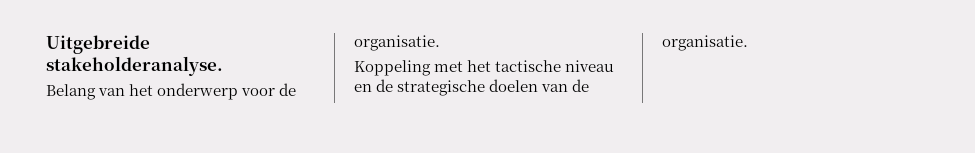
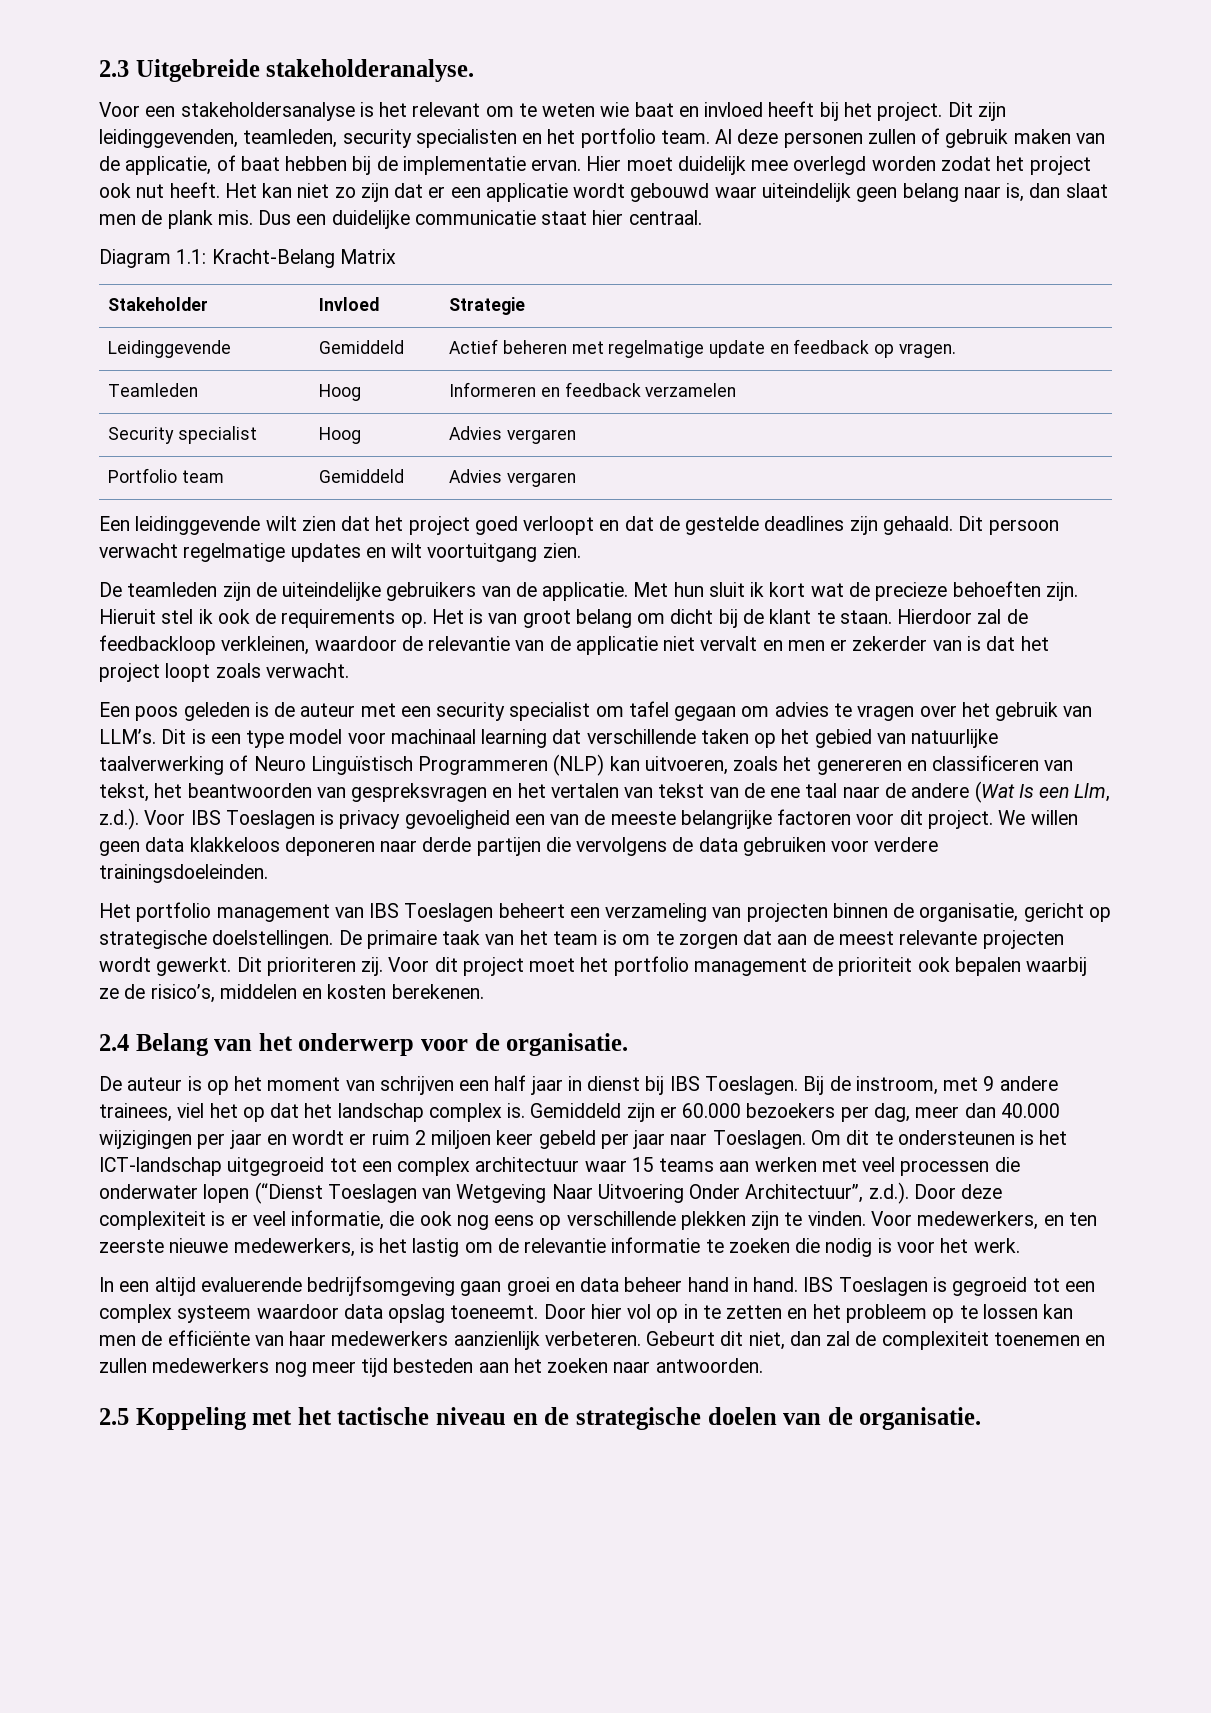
- Uitgebreide stakeholderanalyse.
+ 2.3 Uitgebreide stakeholderanalyse.
- Belang van het onderwerp voor de organisatie.
+ Voor een stakeholdersanalyse is het relevant om te weten wie baat en invloed heeft bij het project. Dit zijn leidinggevenden, teamleden, security specialisten en het portfolio team. Al deze personen zullen of gebruik maken van de applicatie, of baat hebben bij de implementatie ervan. Hier moet duidelijk mee overlegd worden zodat het project ook nut heeft. Het kan niet zo zijn dat er een applicatie wordt gebouwd waar uiteindelijk geen belang naar is, dan slaat men de plank mis. Dus een duidelijke communicatie staat hier centraal.
+ Diagram 1.1: Kracht-Belang Matrix
+ Stakeholder | Invloed | Strategie
+ Leidinggevende | Gemiddeld | Actief beheren met regelmatige update en feedback op vragen.
+ Teamleden | Hoog | Informeren en feedback verzamelen
+ Security specialist | Hoog | Advies vergaren
+ Portfolio team | Gemiddeld | Advies vergaren
+ Een leidinggevende wilt zien dat het project goed verloopt en dat de gestelde deadlines zijn gehaald. Dit persoon verwacht regelmatige updates en wilt voortuitgang zien.
+ De teamleden zijn de uiteindelijke gebruikers van de applicatie. Met hun sluit ik kort wat de precieze behoeften zijn. Hieruit stel ik ook de requirements op. Het is van groot belang om dicht bij de klant te staan. Hierdoor zal de feedbackloop verkleinen, waardoor de relevantie van de applicatie niet vervalt en men er zekerder van is dat het project loopt zoals verwacht.
+ Een poos geleden is de auteur met een security specialist om tafel gegaan om advies te vragen over het gebruik van LLM’s. Dit is een type model voor machinaal learning dat verschillende taken op het gebied van natuurlijke taalverwerking of Neuro Linguïstisch Programmeren (NLP) kan uitvoeren, zoals het genereren en classificeren van tekst, het beantwoorden van gespreksvragen en het vertalen van tekst van de ene taal naar de andere (Wat Is een Llm, z.d.). Voor IBS Toeslagen is privacy gevoeligheid een van de meeste belangrijke factoren voor dit project. We willen geen data klakkeloos deponeren naar derde partijen die vervolgens de data gebruiken voor verdere trainingsdoeleinden.
+ Het portfolio management van IBS Toeslagen beheert een verzameling van projecten binnen de organisatie, gericht op strategische doelstellingen. De primaire taak van het team is om te zorgen dat aan de meest relevante projecten wordt gewerkt. Dit prioriteren zij. Voor dit project moet het portfolio management de prioriteit ook bepalen waarbij ze de risico’s, middelen en kosten berekenen.
+ 2.4 Belang van het onderwerp voor de organisatie.
- Koppeling met het tactische niveau en de strategische doelen van de organisatie.
+ De auteur is op het moment van schrijven een half jaar in dienst bij IBS Toeslagen. Bij de instroom, met 9 andere trainees, viel het op dat het landschap complex is. Gemiddeld zijn er 60.000 bezoekers per dag, meer dan 40.000 wijzigingen per jaar en wordt er ruim 2 miljoen keer gebeld per jaar naar Toeslagen. Om dit te ondersteunen is het ICT-landschap uitgegroeid tot een complex architectuur waar 15 teams aan werken met veel processen die onderwater lopen (“Dienst Toeslagen van Wetgeving Naar Uitvoering Onder Architectuur”, z.d.). Door deze complexiteit is er veel informatie, die ook nog eens op verschillende plekken zijn te vinden. Voor medewerkers, en ten zeerste nieuwe medewerkers, is het lastig om de relevantie informatie te zoeken die nodig is voor het werk.
+ In een altijd evaluerende bedrijfsomgeving gaan groei en data beheer hand in hand. IBS Toeslagen is gegroeid tot een complex systeem waardoor data opslag toeneemt. Door hier vol op in te zetten en het probleem op te lossen kan men de efficiënte van haar medewerkers aanzienlijk verbeteren. Gebeurt dit niet, dan zal de complexiteit toenemen en zullen medewerkers nog meer tijd besteden aan het zoeken naar antwoorden.
+ 2.5 Koppeling met het tactische niveau en de strategische doelen van de organisatie.

